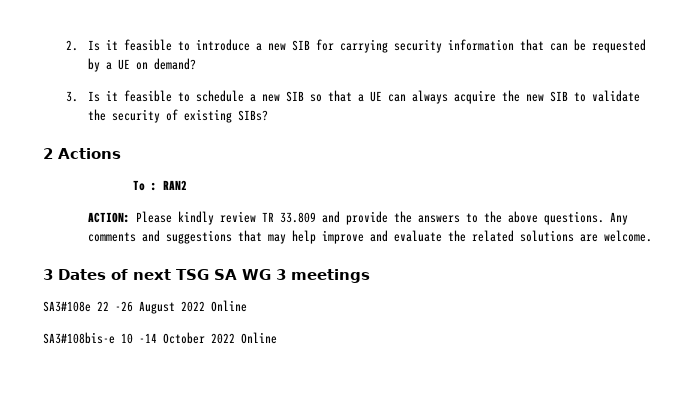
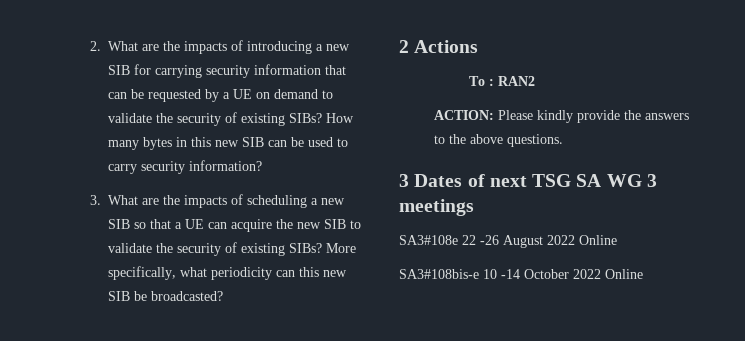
- 2. Is it feasible to introduce a new SIB for carrying security information that can be requested by a UE on demand?
- 3. Is it feasible to schedule a new SIB so that a UE can always acquire the new SIB to validate the security of existing SIBs?
+ 2. What are the impacts of introducing a new SIB for carrying security information that can be requested by a UE on demand to validate the security of existing SIBs? How many bytes in this new SIB can be used to carry security information?
+ 3. What are the impacts of scheduling a new SIB so that a UE can acquire the new SIB to validate the security of existing SIBs? More specifically, what periodicity can this new SIB be broadcasted?
- ACTION: Please kindly review TR 33.809 and provide the answers to the above questions. Any comments and suggestions that may help improve and evaluate the related solutions are welcome.
+ ACTION: Please kindly provide the answers to the above questions.

